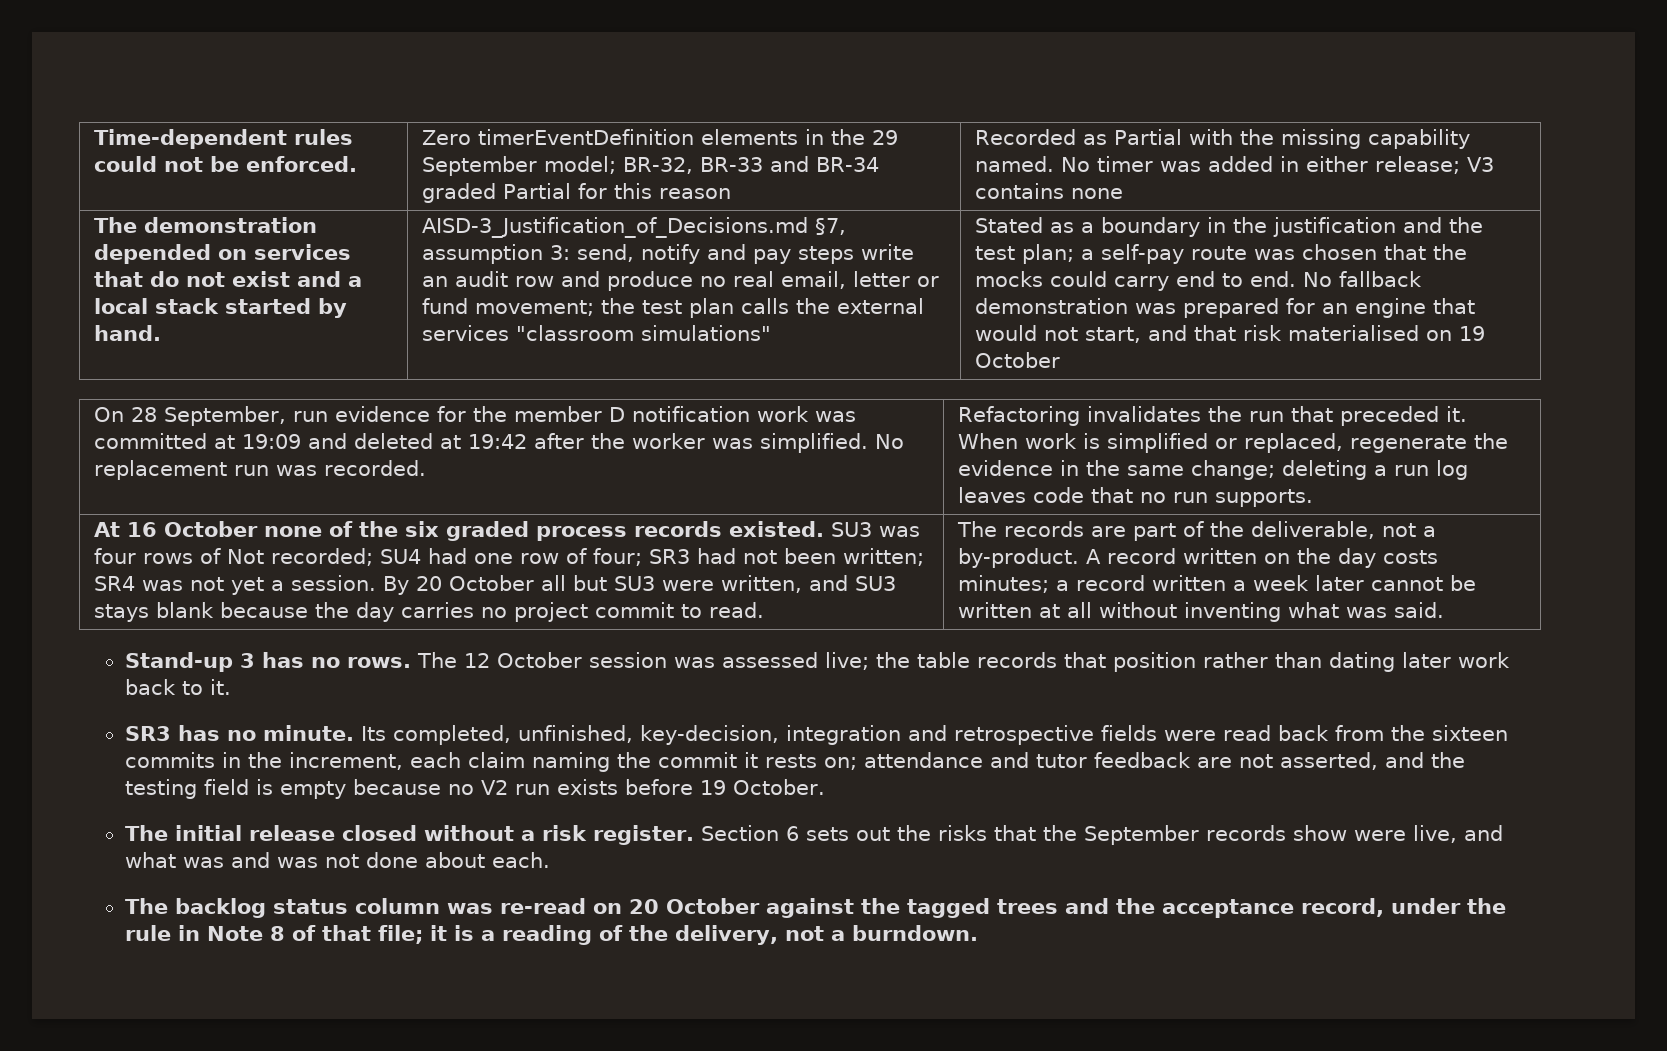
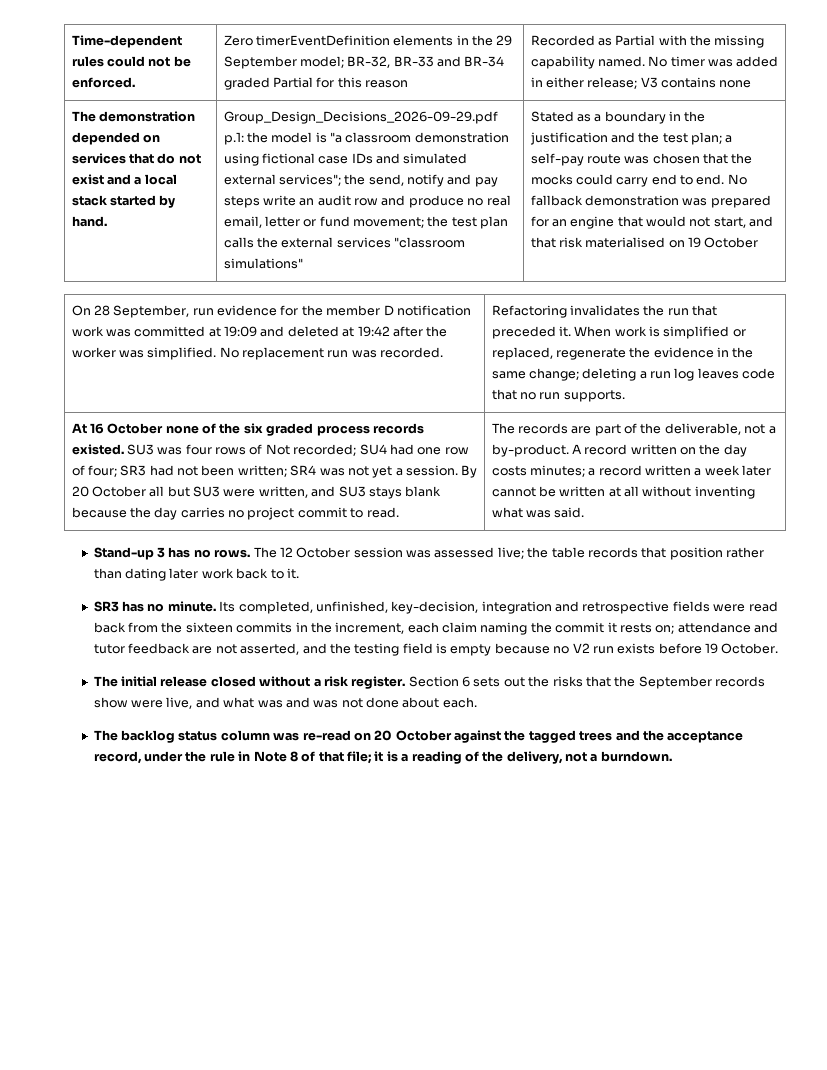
- AISD-3_Justification_of_Decisions.md §7, assumption 3: send, notify and pay steps write an audit row and produce no real email, letter or fund movement; the test plan calls the external services "classroom simulations"
+ Group_Design_Decisions_2026-09-29.pdf p.1: the model is "a classroom demonstration using fictional case IDs and simulated external services"; the send, notify and pay steps write an audit row and produce no real email, letter or fund movement; the test plan calls the external services "classroom simulations"

